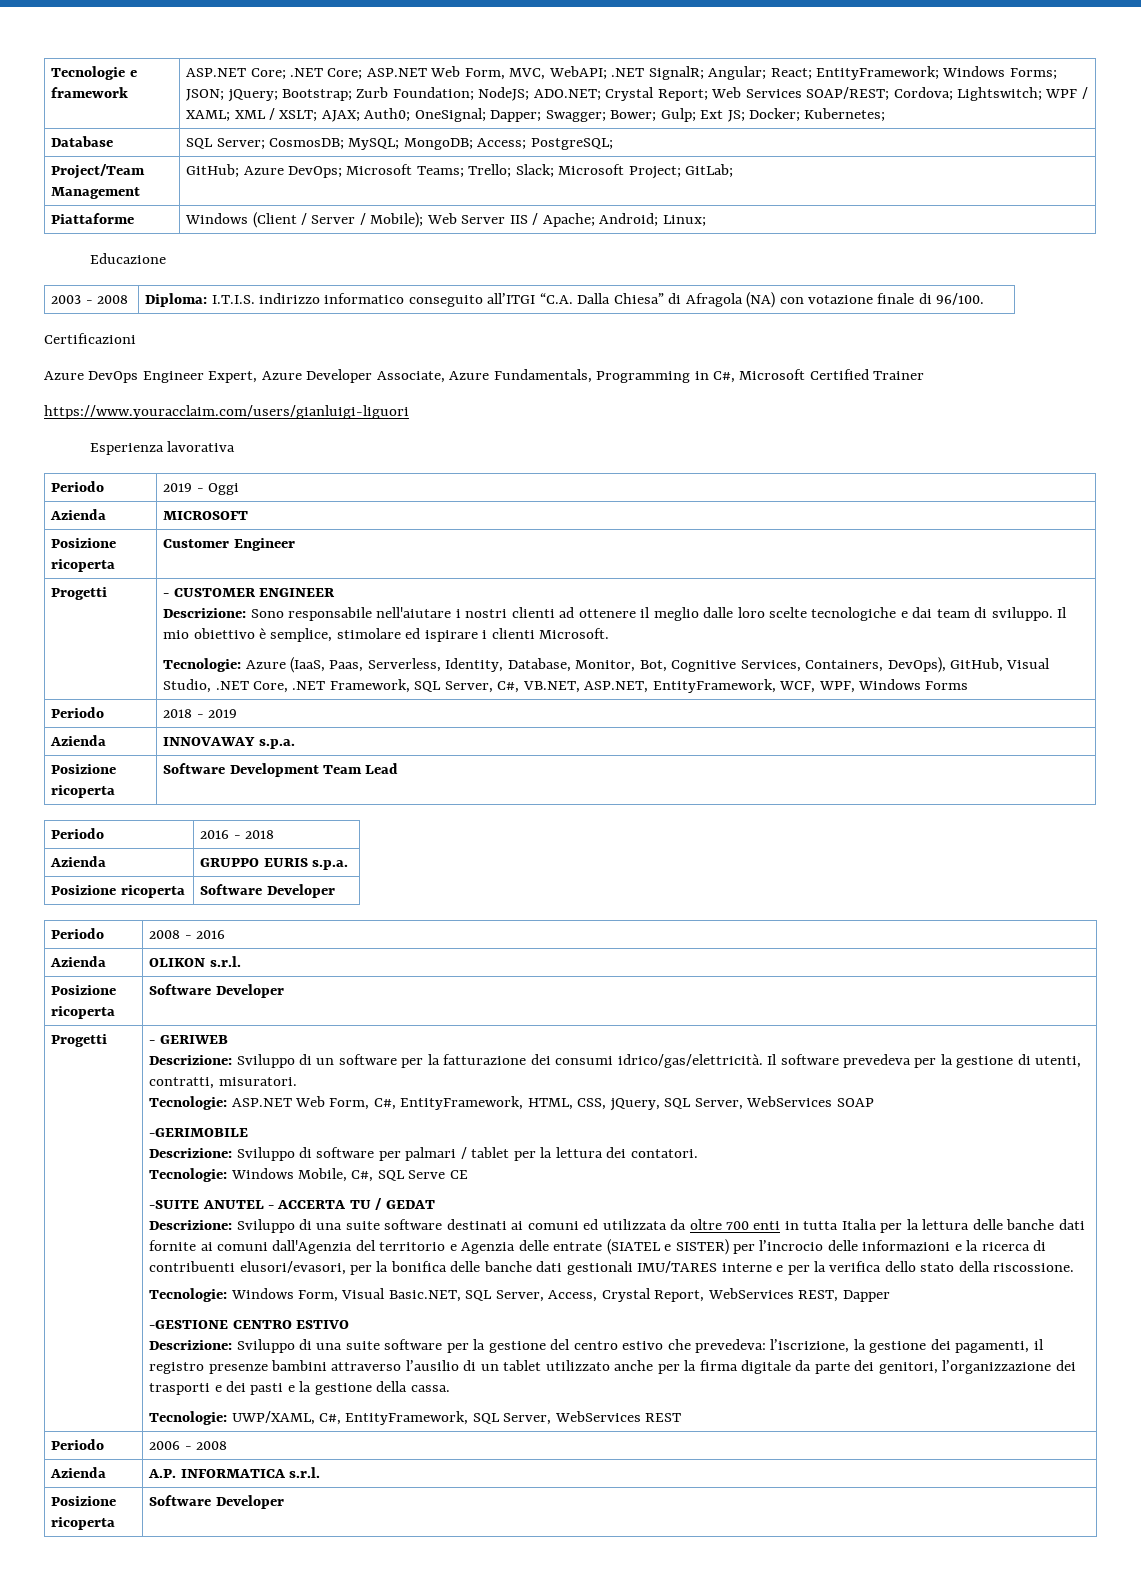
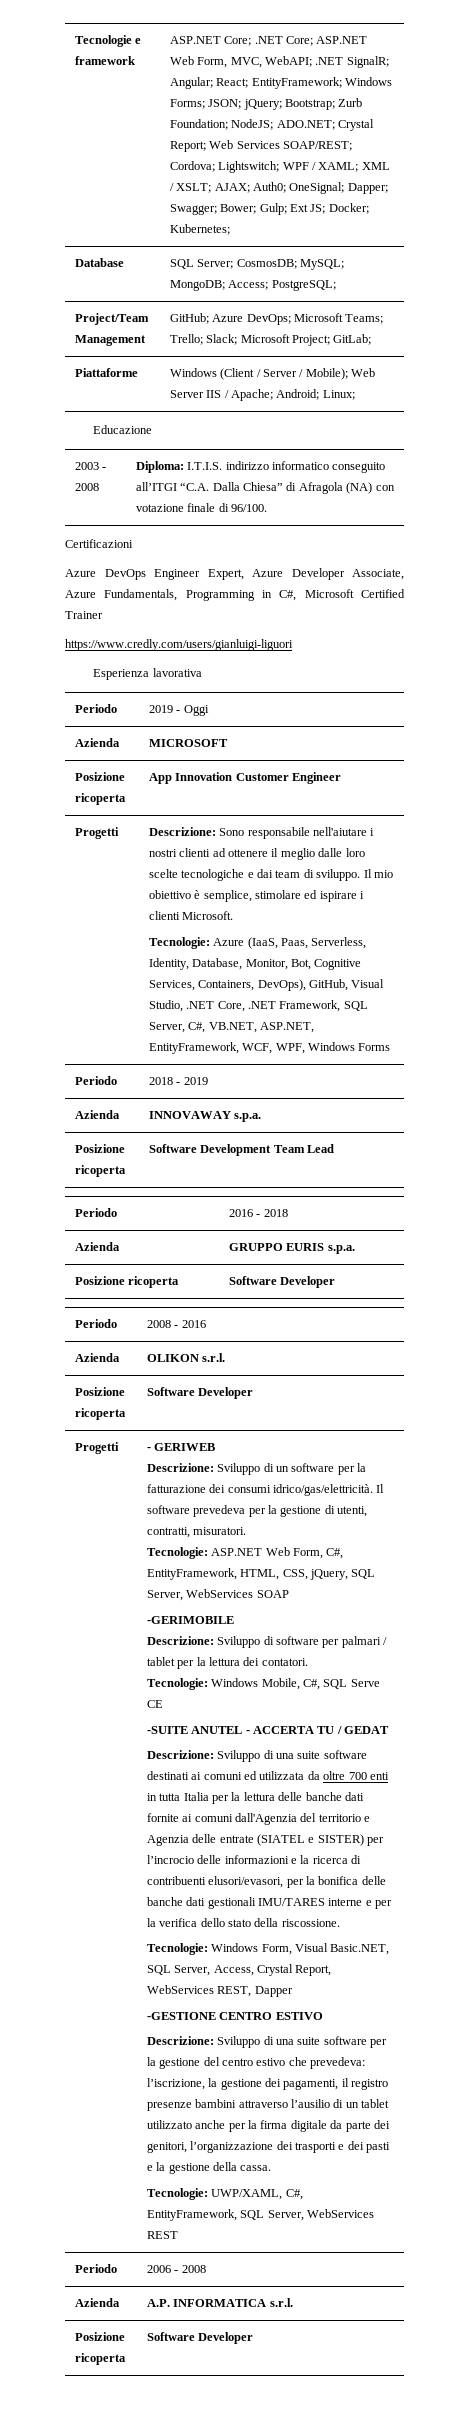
- https://www.youracclaim.com/users/gianluigi-liguori
+ https://www.credly.com/users/gianluigi-liguori
- Posizione ricoperta | Customer Engineer
+ Posizione ricoperta | App Innovation Customer Engineer
- - CUSTOMER ENGINEER

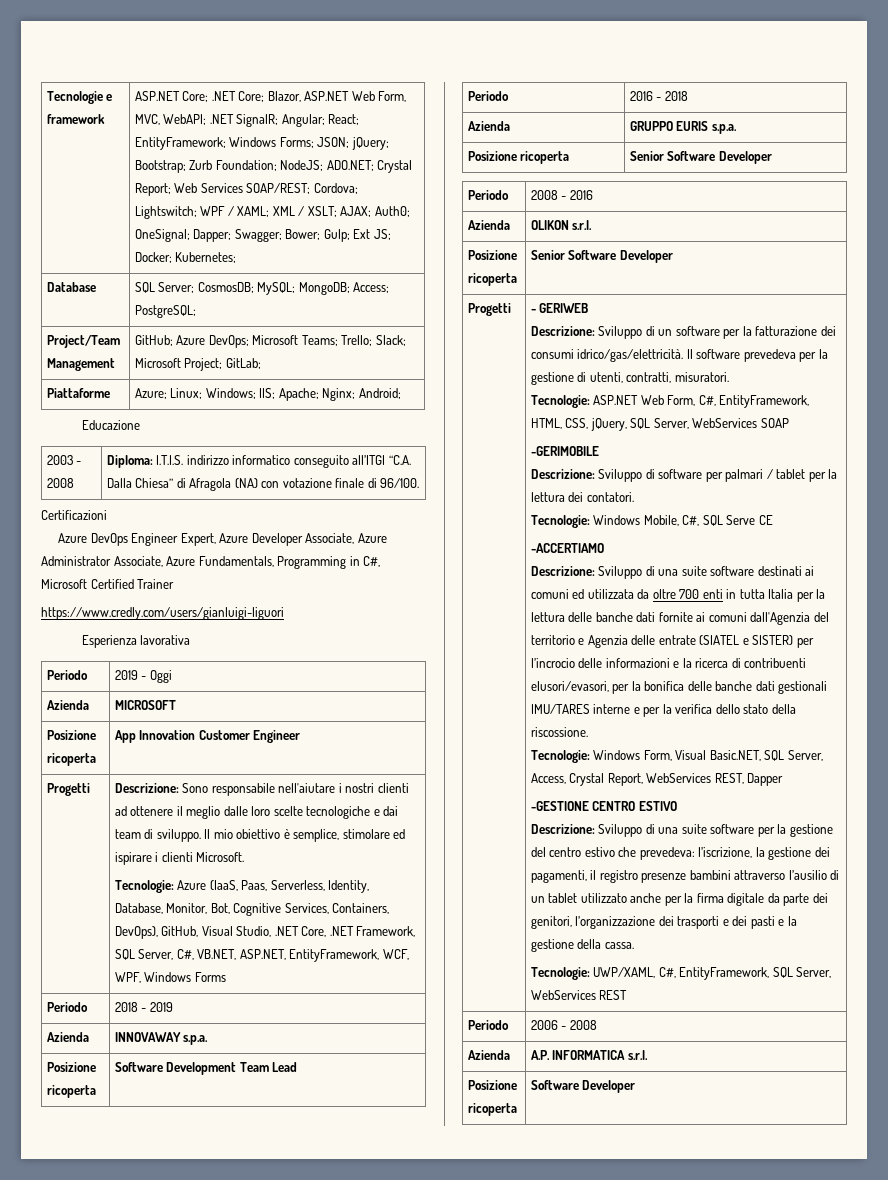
- ASP.NET Core; .NET Core; ASP.NET Web Form, MVC, WebAPI; .NET SignalR; Angular; React; EntityFramework; Windows Forms; JSON; jQuery; Bootstrap; Zurb Foundation; NodeJS; ADO.NET; Crystal Report; Web Services SOAP/REST; Cordova; Lightswitch; WPF / XAML; XML / XSLT; AJAX; Auth0; OneSignal; Dapper; Swagger; Bower; Gulp; Ext JS; Docker; Kubernetes;
+ ASP.NET Core; .NET Core; Blazor, ASP.NET Web Form, MVC, WebAPI; .NET SignalR; Angular; React; EntityFramework; Windows Forms; JSON; jQuery; Bootstrap; Zurb Foundation; NodeJS; ADO.NET; Crystal Report; Web Services SOAP/REST; Cordova; Lightswitch; WPF / XAML; XML / XSLT; AJAX; Auth0; OneSignal; Dapper; Swagger; Bower; Gulp; Ext JS; Docker; Kubernetes;
- Piattaforme | Windows (Client / Server / Mobile); Web Server IIS / Apache; Android; Linux;
+ Piattaforme | Azure; Linux; Windows; IIS; Apache; Nginx; Android;
- Azure DevOps Engineer Expert, Azure Developer Associate, Azure Fundamentals, Programming in C#, Microsoft Certified Trainer
+ Azure DevOps Engineer Expert, Azure Developer Associate, Azure Administrator Associate, Azure Fundamentals, Programming in C#, Microsoft Certified Trainer
  Azienda | GRUPPO EURIS s.p.a.
- Posizione ricoperta | Software Developer
+ Posizione ricoperta | Senior Software Developer
  Azienda | OLIKON s.r.l.
- Posizione ricoperta | Software Developer
+ Posizione ricoperta | Senior Software Developer
- -SUITE ANUTEL - ACCERTA TU / GEDAT
+ -ACCERTIAMO

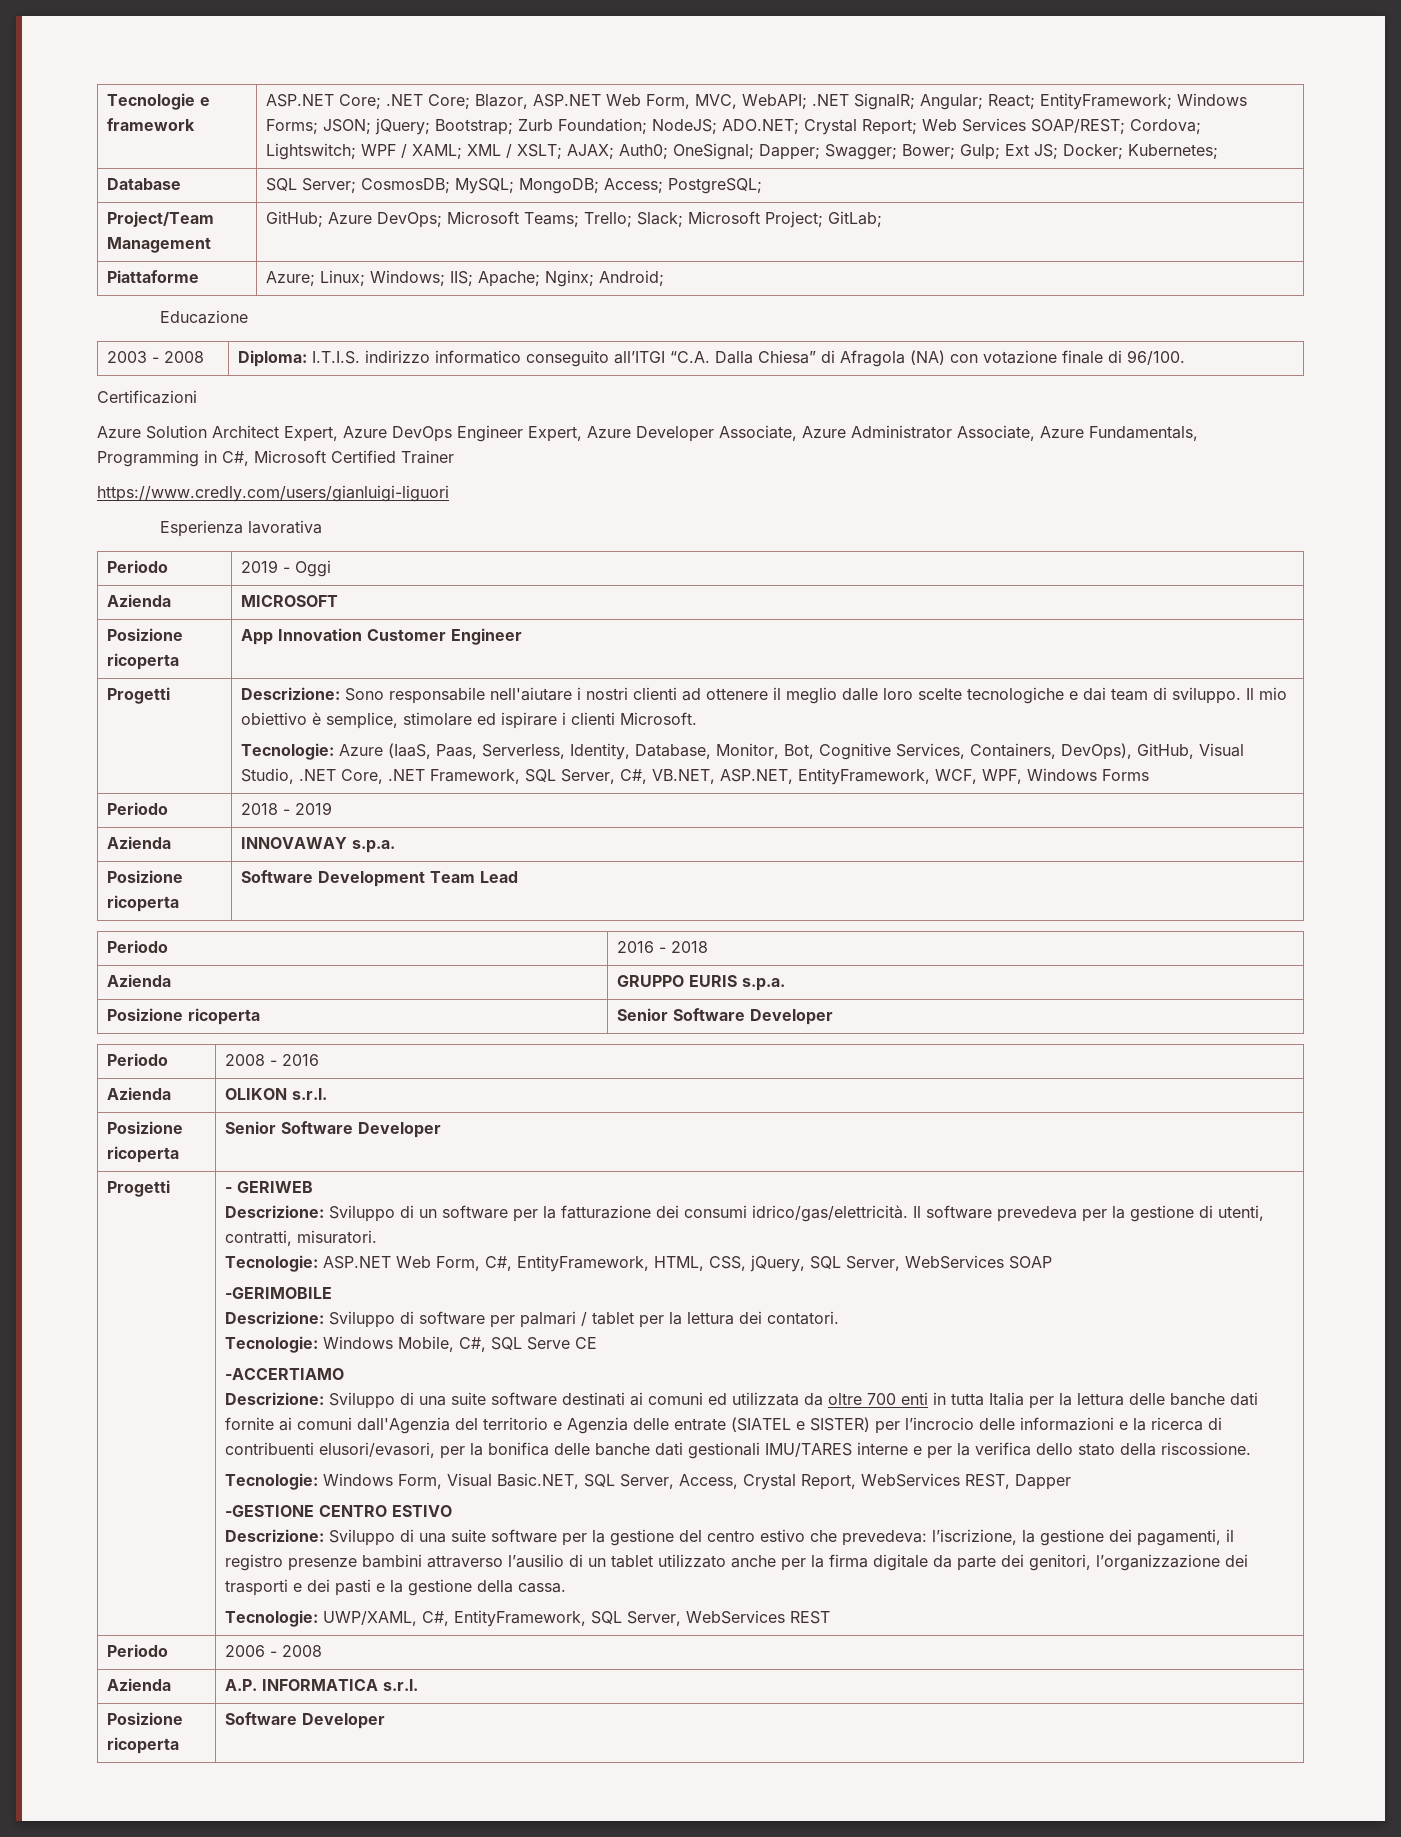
- Azure DevOps Engineer Expert, Azure Developer Associate, Azure Administrator Associate, Azure Fundamentals, Programming in C#, Microsoft Certified Trainer
+ Azure Solution Architect Expert, Azure DevOps Engineer Expert, Azure Developer Associate, Azure Administrator Associate, Azure Fundamentals, Programming in C#, Microsoft Certified Trainer

